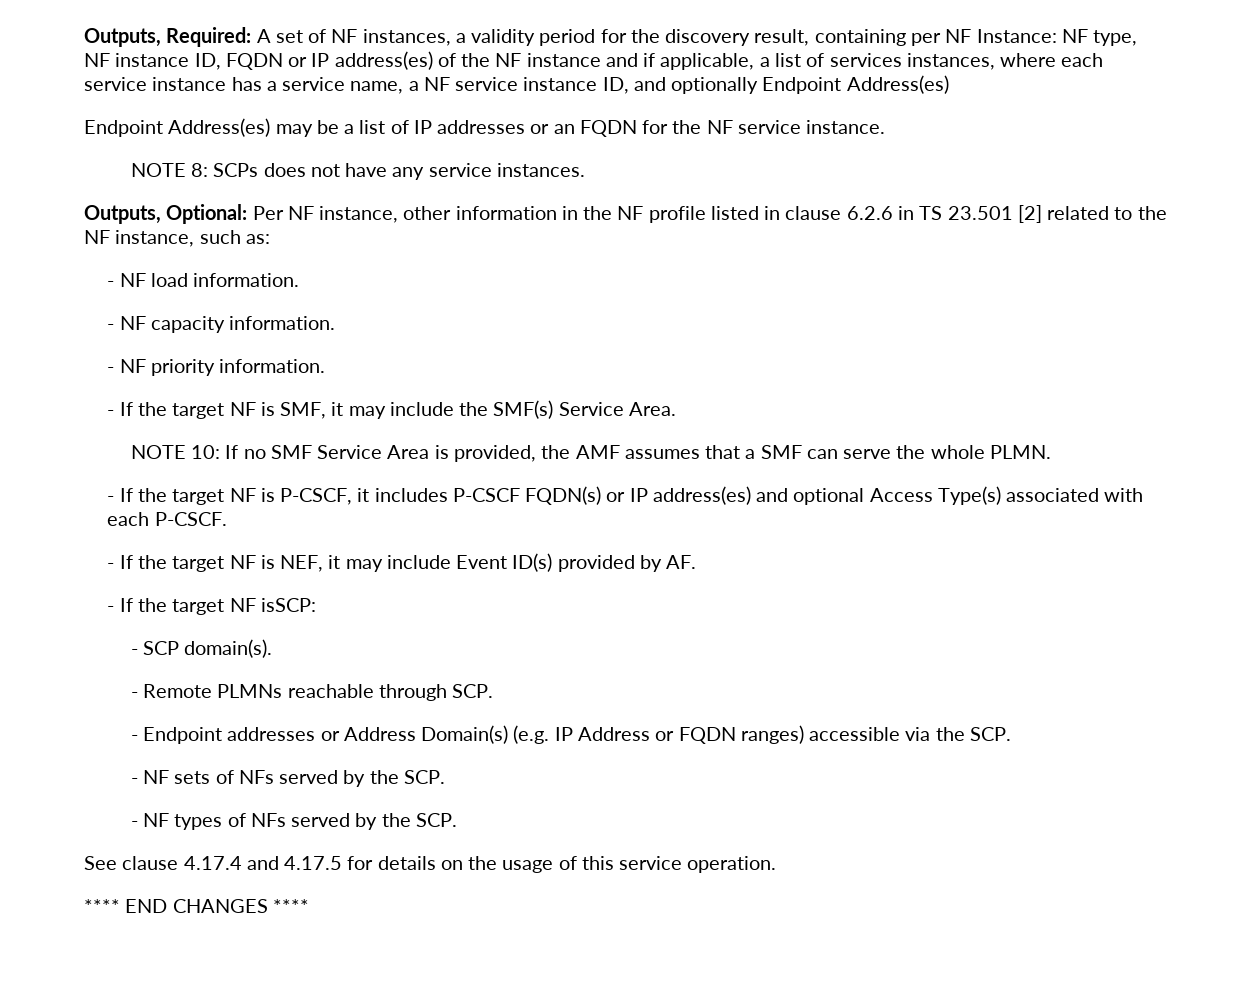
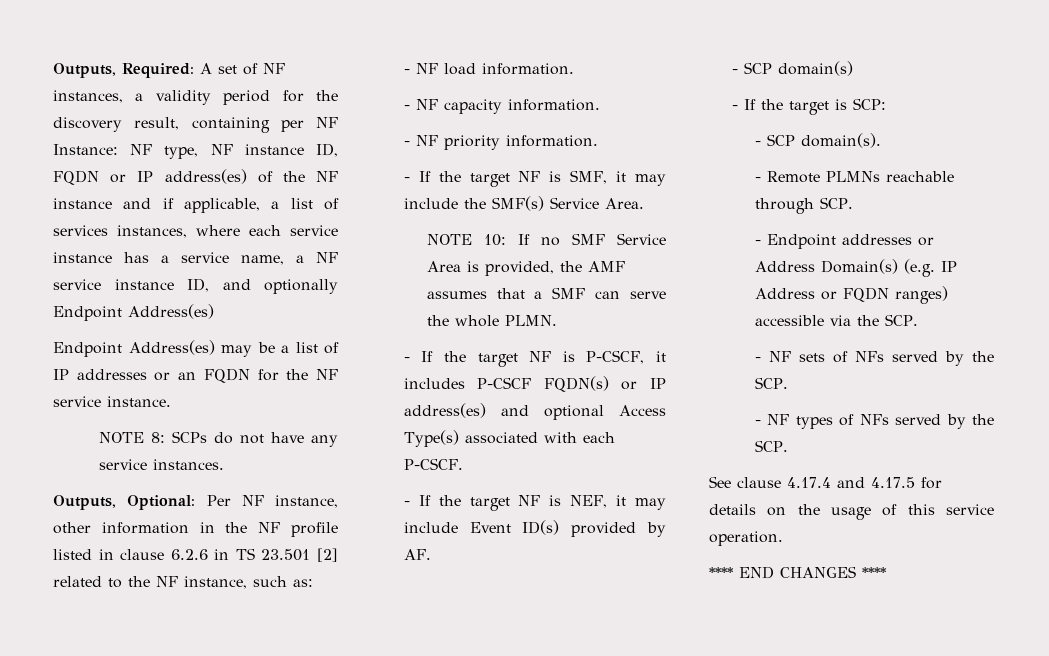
- NOTE 8: SCPs does not have any service instances.
+ NOTE 8: SCPs do not have any service instances.
- - If the target NF isSCP:
+ - SCP domain(s)
+ - If the target is SCP:

